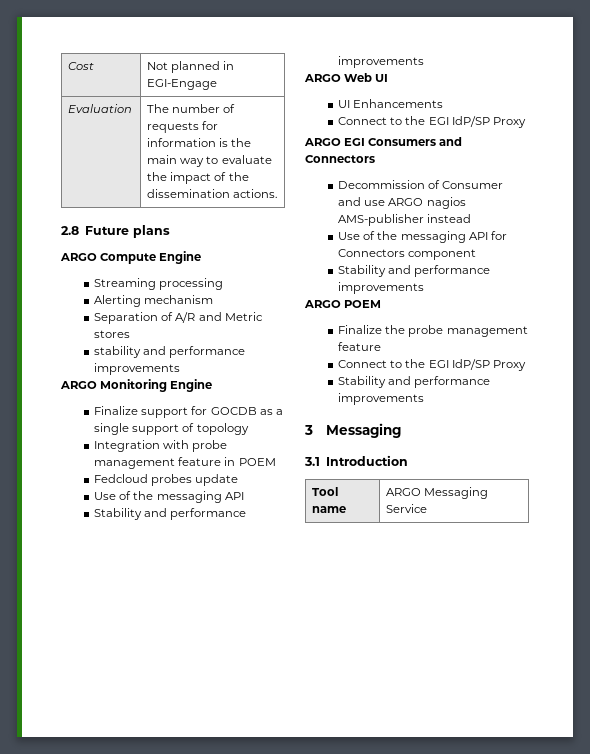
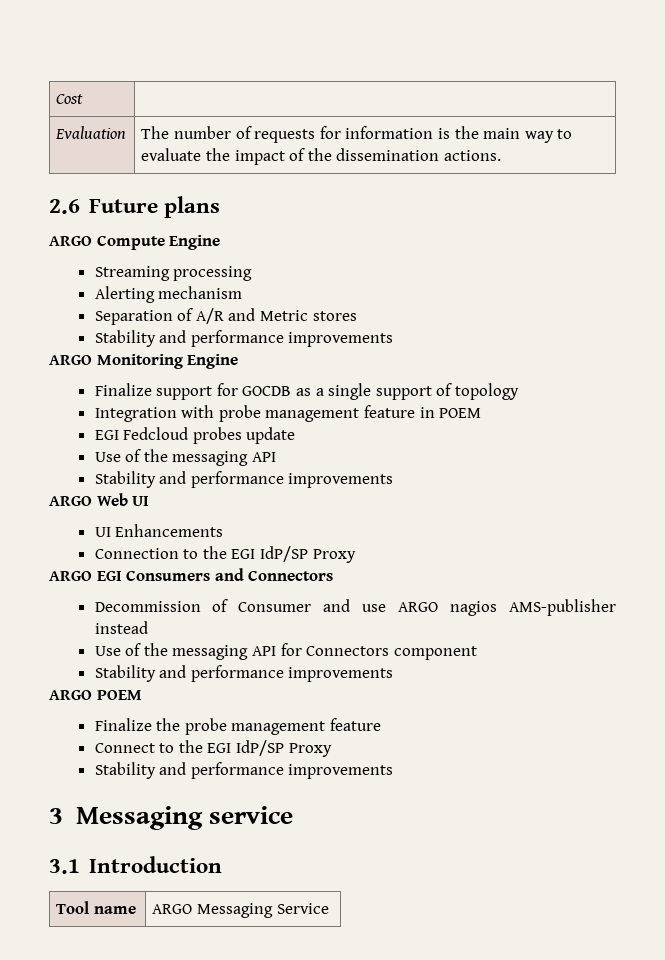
- Cost | Not planned in EGI-Engage
+ Cost |
- 2.8 Future plans
+ 2.6 Future plans
  Separation of A/R and Metric stores
- stability and performance improvements
+ Stability and performance improvements
- Fedcloud probes update
+ EGI Fedcloud probes update
  UI Enhancements
- Connect to the EGI IdP/SP Proxy
+ Connection to the EGI IdP/SP Proxy
- 3 Messaging
+ 3 Messaging service

